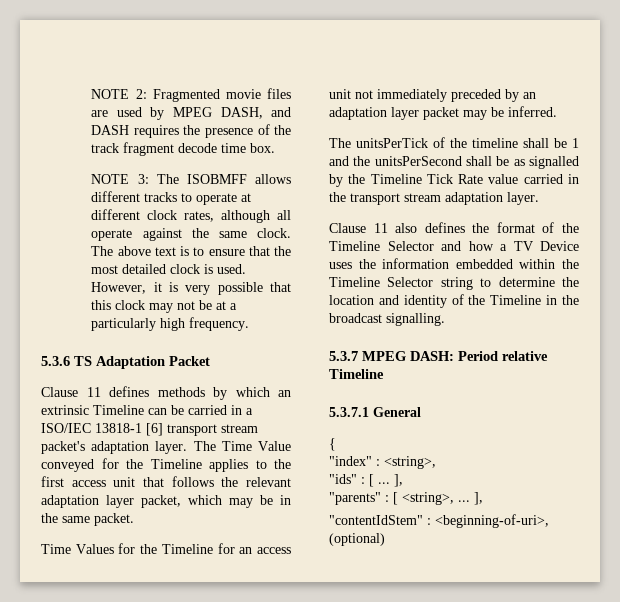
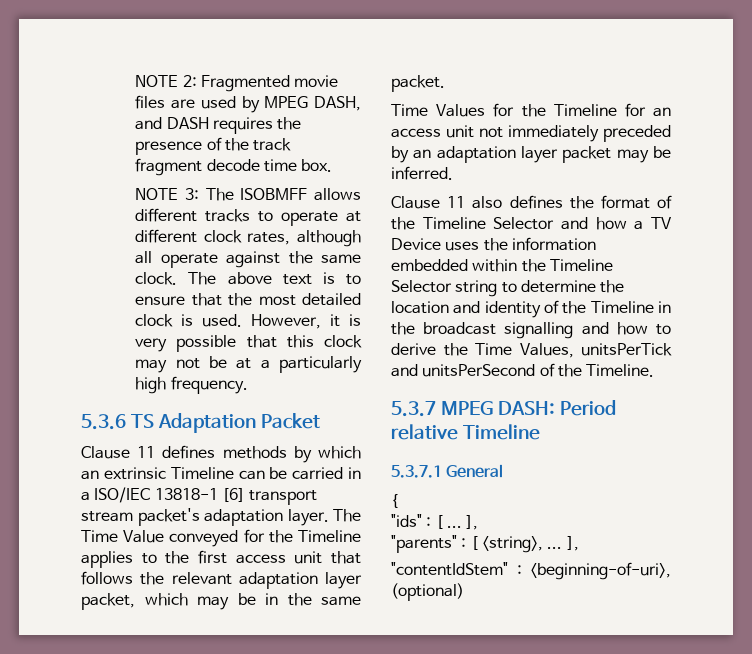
- The unitsPerTick of the timeline shall be 1 and the unitsPerSecond shall be as signalled by the Timeline Tick Rate value carried in the transport stream adaptation layer.
- Clause 11 also defines the format of the Timeline Selector and how a TV Device uses the information embedded within the Timeline Selector string to determine the location and identity of the Timeline in the broadcast signalling.
+ Clause 11 also defines the format of the Timeline Selector and how a TV Device uses the information embedded within the Timeline Selector string to determine the location and identity of the Timeline in the broadcast signalling and how to derive the Time Values, unitsPerTick and unitsPerSecond of the Timeline.
- "index" : <string>,

